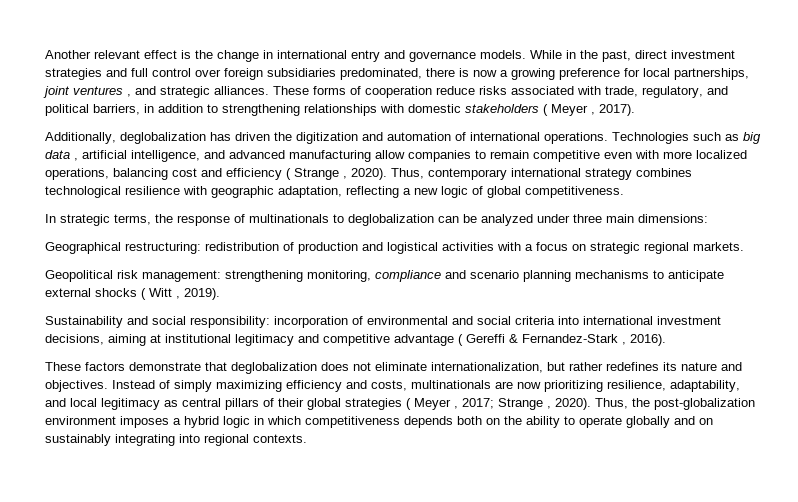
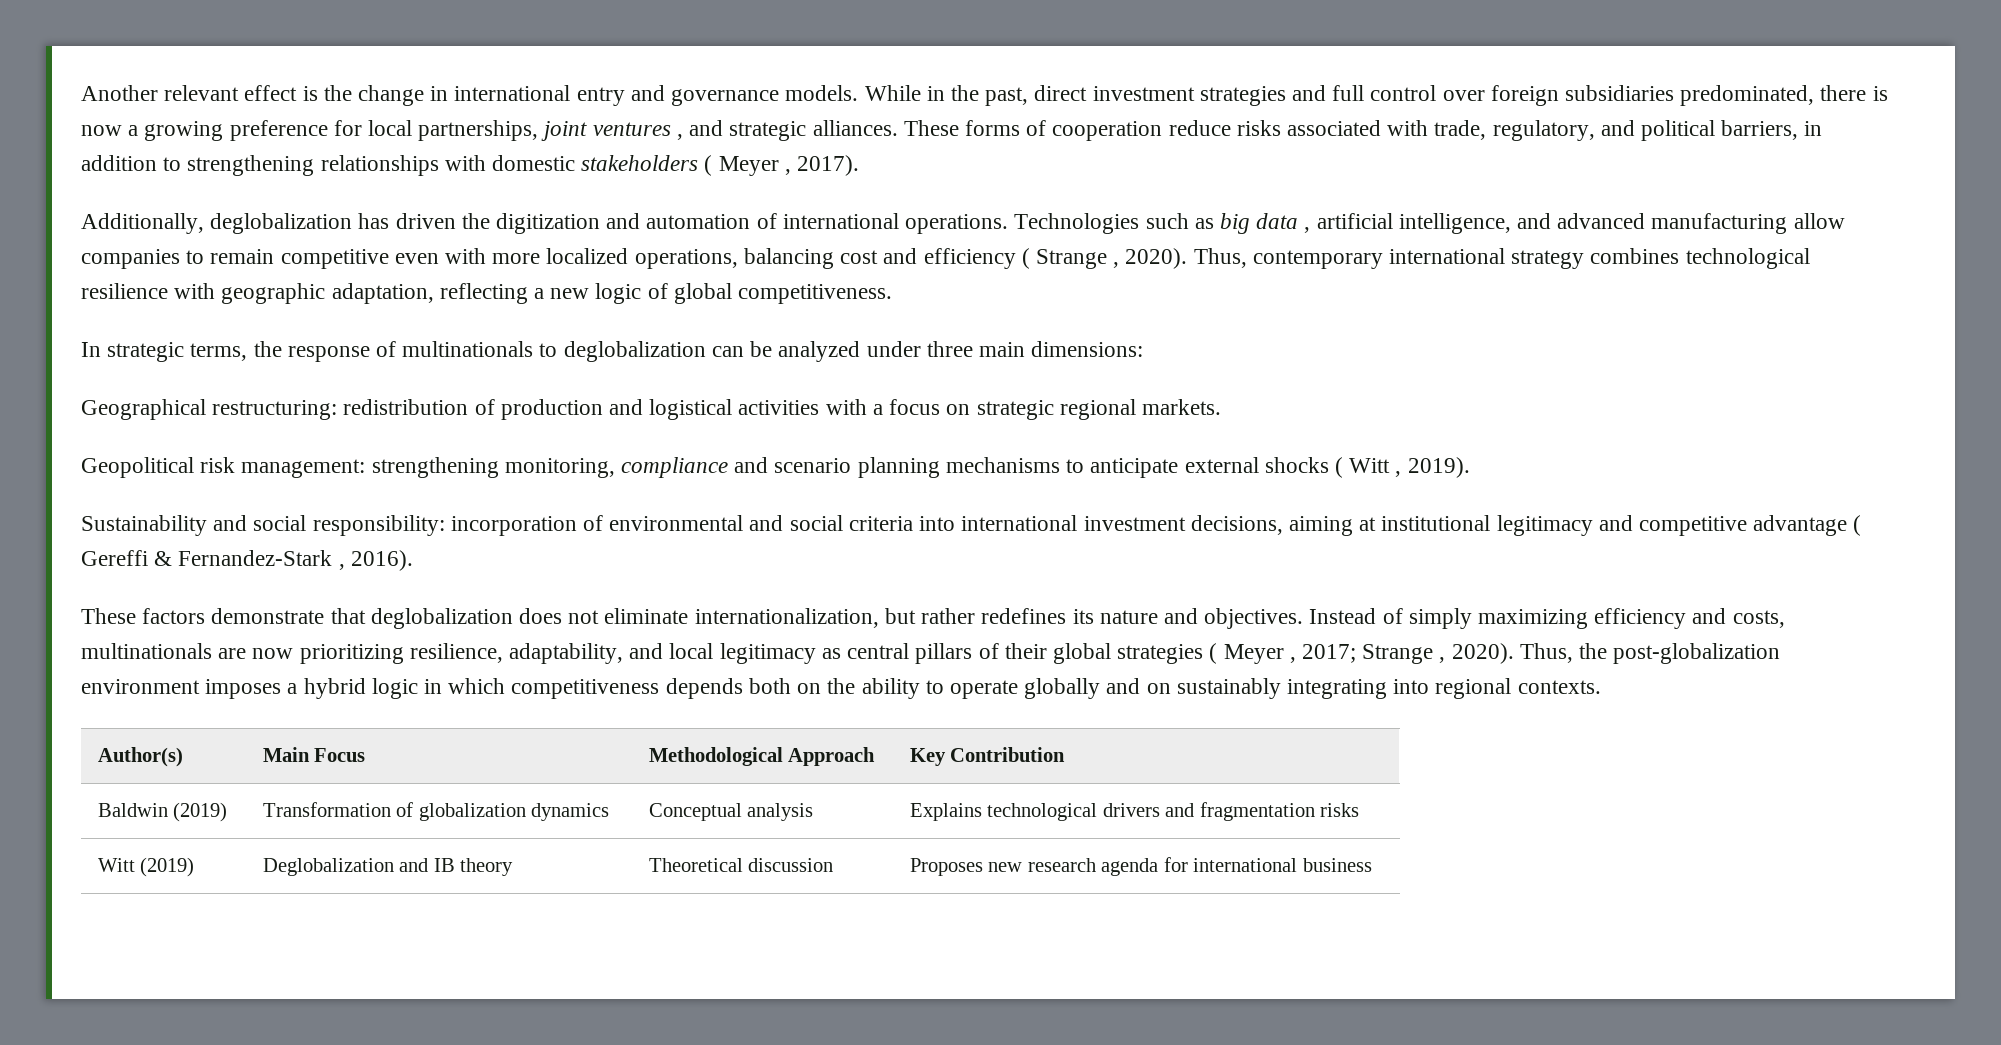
+ Author(s) | Main Focus | Methodological Approach | Key Contribution
+ Baldwin (2019) | Transformation of globalization dynamics | Conceptual analysis | Explains technological drivers and fragmentation risks
+ Witt (2019) | Deglobalization and IB theory | Theoretical discussion | Proposes new research agenda for international business

